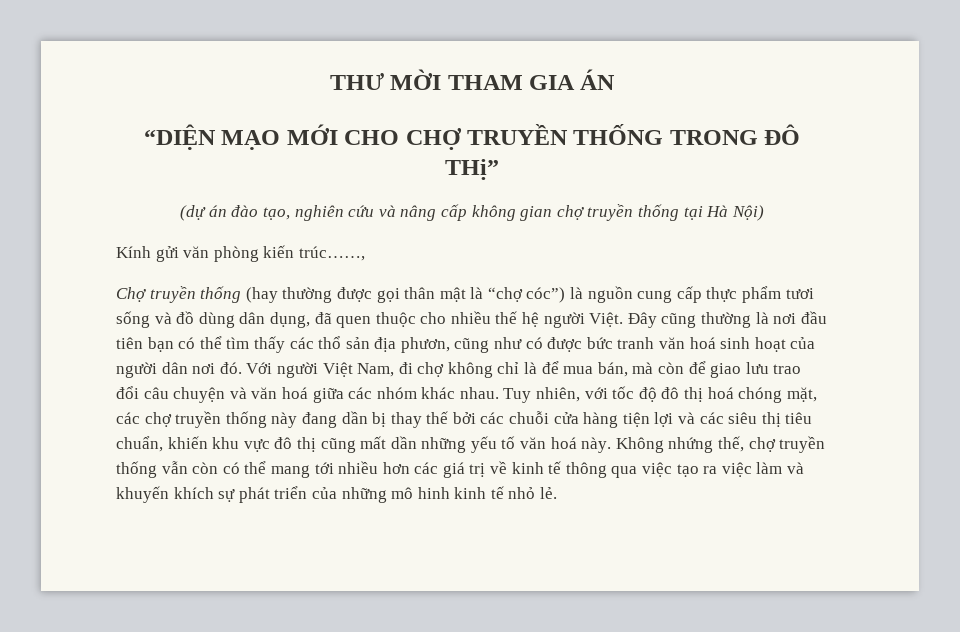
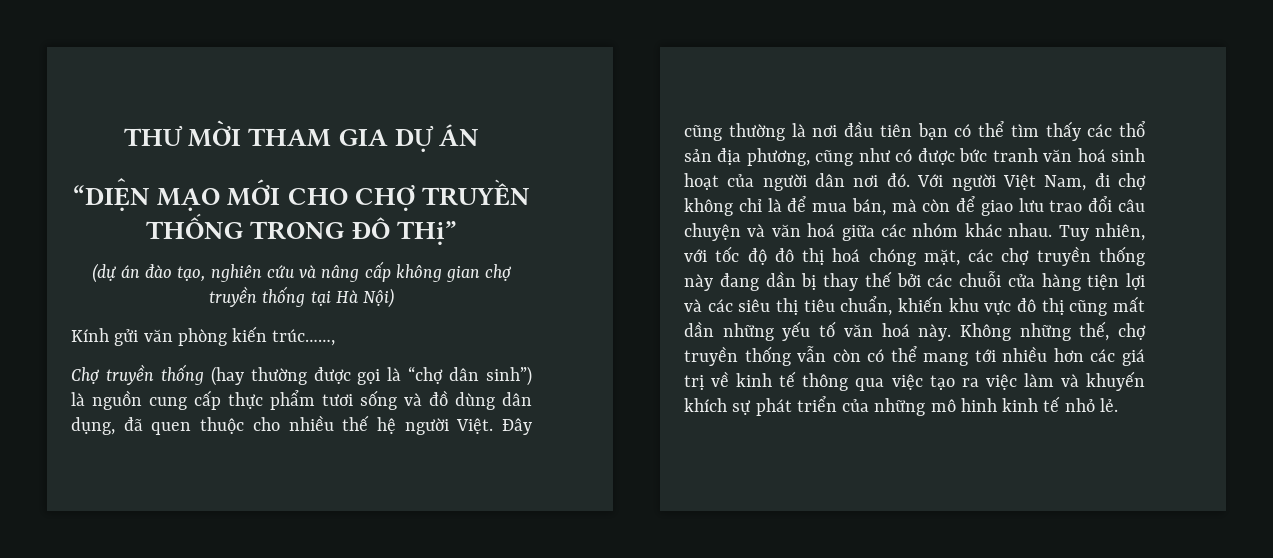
- THƯ MỜI THAM GIA ÁN
+ THƯ MỜI THAM GIA DỰ ÁN
- Chợ truyền thống (hay thường được gọi thân mật là “chợ cóc”) là nguồn cung cấp thực phẩm tươi sống và đồ dùng dân dụng, đã quen thuộc cho nhiều thế hệ người Việt.
+ Chợ truyền thống (hay thường được gọi là “chợ dân sinh”) là nguồn cung cấp thực phẩm tươi sống và đồ dùng dân dụng, đã quen thuộc cho nhiều thế hệ người Việt.
- Đây cũng thường là nơi đầu tiên bạn có thể tìm thấy các thổ sản địa phươn, cũng như có được bức tranh văn hoá sinh hoạt của người dân nơi đó.
+ Đây cũng thường là nơi đầu tiên bạn có thể tìm thấy các thổ sản địa phương, cũng như có được bức tranh văn hoá sinh hoạt của người dân nơi đó.
- Không nhứng thế, chợ truyền thống vẫn còn có thể mang tới nhiều hơn các giá trị về kinh tế thông qua việc tạo ra việc làm và khuyến khích sự phát triển của những mô hinh kinh tế nhỏ lẻ.
+ Không những thế, chợ truyền thống vẫn còn có thể mang tới nhiều hơn các giá trị về kinh tế thông qua việc tạo ra việc làm và khuyến khích sự phát triển của những mô hinh kinh tế nhỏ lẻ.

